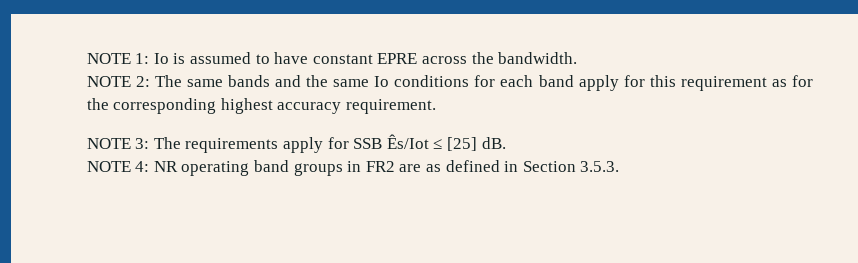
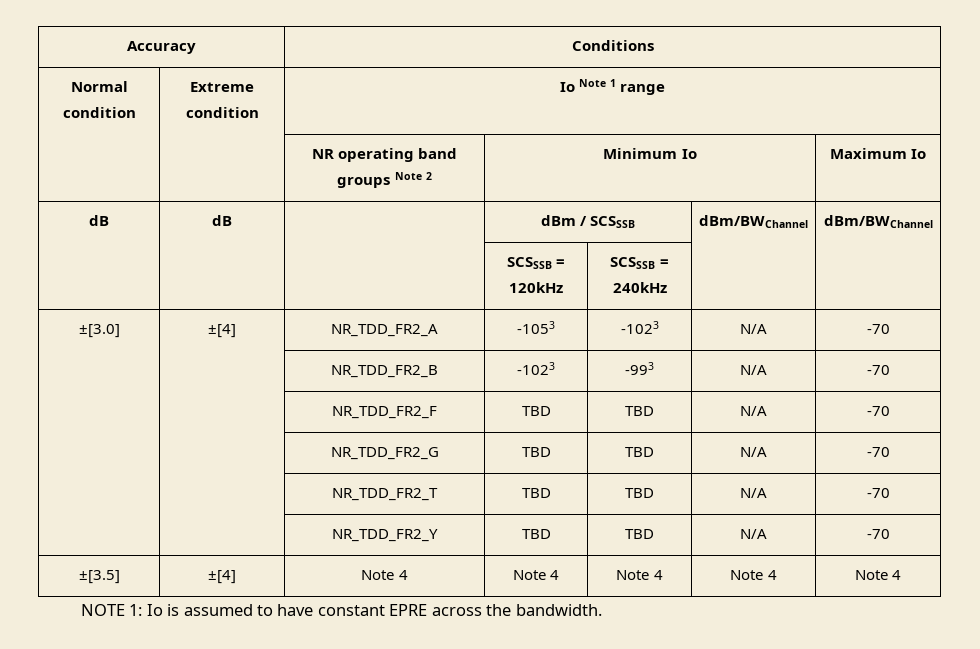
+ Accuracy | Conditions
+ Normal condition | Extreme condition | Io Note 1 range
+ | | NR operating band groups Note 2 | Minimum Io | Maximum Io
+ dB | dB | | dBm / SCSSSB | dBm/BWChannel | dBm/BWChannel
+ | | | SCSSSB = 120kHz | SCSSSB = 240kHz | |
+ ±[3.0] | ±[4] | NR_TDD_FR2_A | -1053 | -1023 | N/A | -70
+ | | NR_TDD_FR2_B | -1023 | -993 | N/A | -70
+ | | NR_TDD_FR2_F | TBD | TBD | N/A | -70
+ | | NR_TDD_FR2_G | TBD | TBD | N/A | -70
+ | | NR_TDD_FR2_T | TBD | TBD | N/A | -70
+ | | NR_TDD_FR2_Y | TBD | TBD | N/A | -70
+ ±[3.5] | ±[4] | Note 4 | Note 4 | Note 4 | Note 4 | Note 4
- NOTE 2: The same bands and the same Io conditions for each band apply for this requirement as for the corresponding highest accuracy requirement.
- NOTE 3: The requirements apply for SSB Ês/Iot ≤ [25] dB.
- NOTE 4: NR operating band groups in FR2 are as defined in Section 3.5.3.

